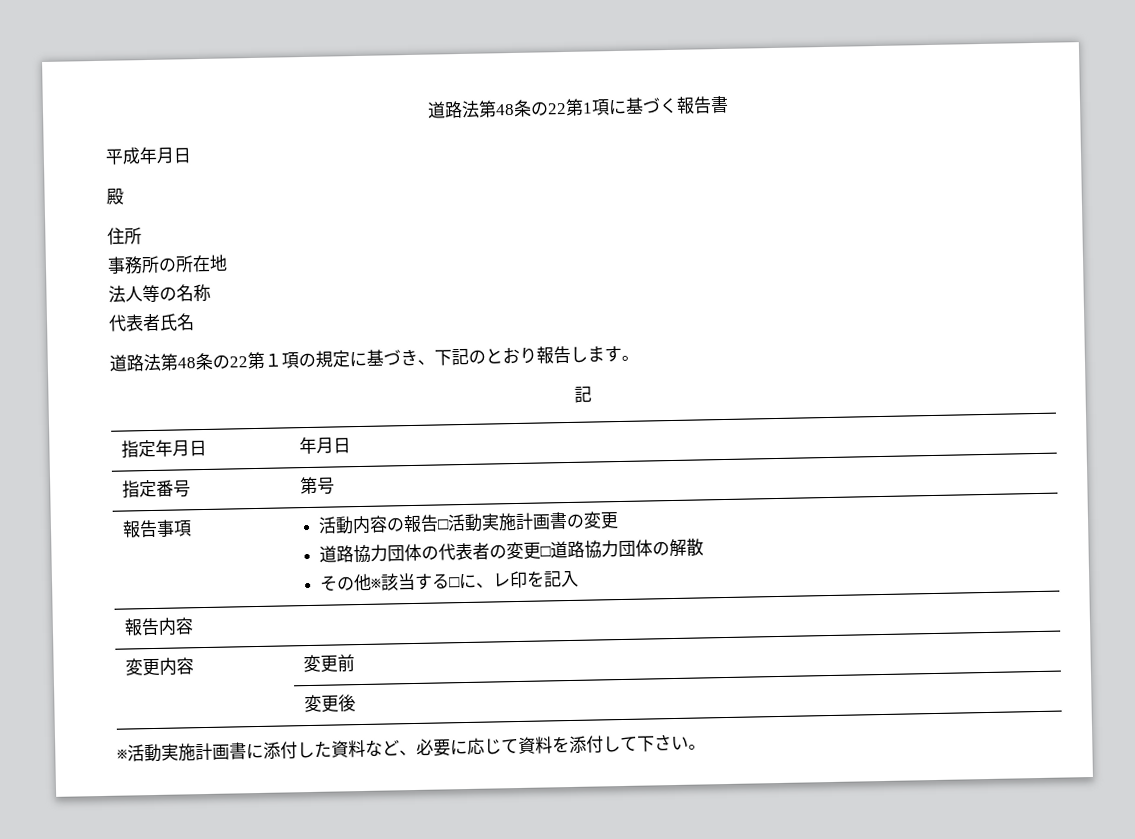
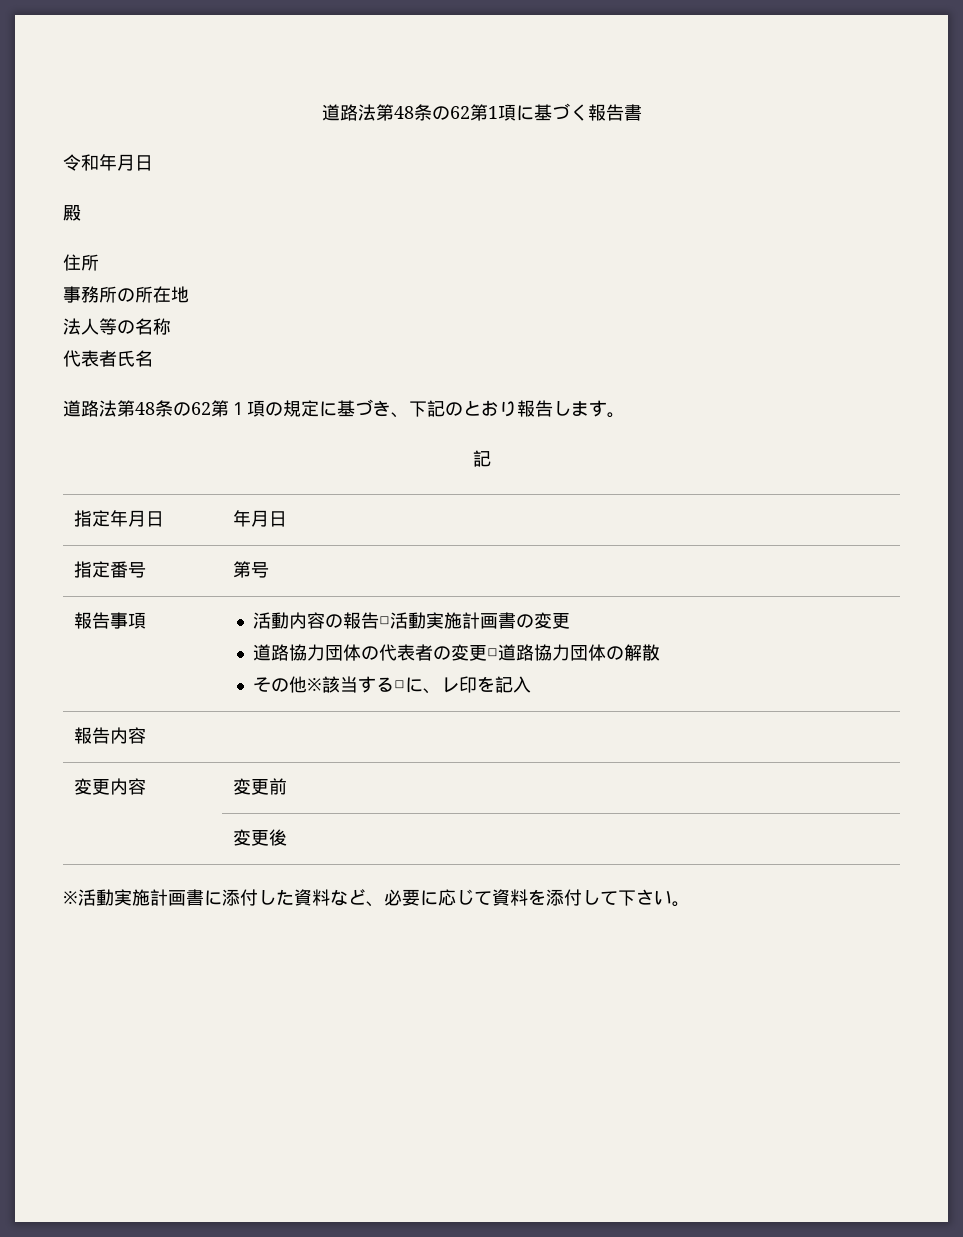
- 道路法第48条の22第1項に基づく報告書
+ 道路法第48条の62第1項に基づく報告書
- 平成年月日
+ 令和年月日
- 道路法第48条の22第１項の規定に基づき、下記のとおり報告します。
+ 道路法第48条の62第１項の規定に基づき、下記のとおり報告します。

